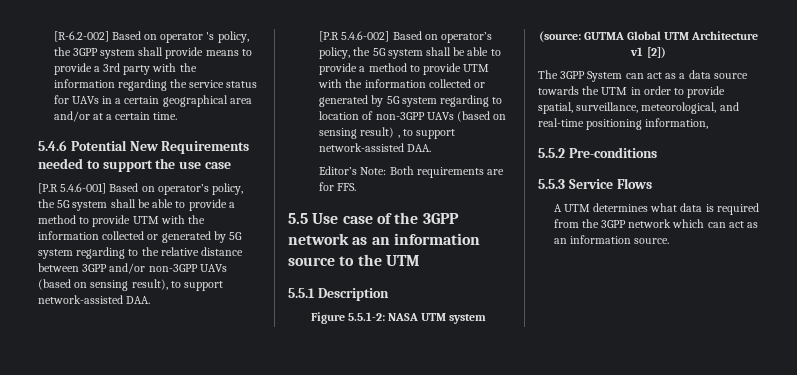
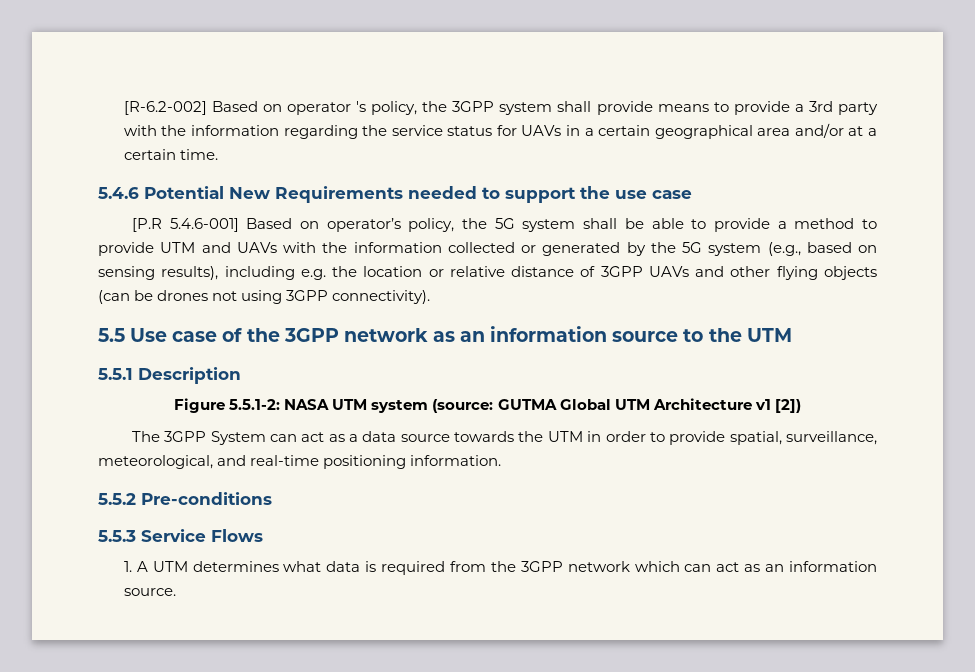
- [P.R 5.4.6-001] Based on operator’s policy, the 5G system shall be able to provide a method to provide UTM with the information collected or generated by 5G system regarding to the relative distance between 3GPP and/or non-3GPP UAVs (based on sensing result), to support network-assisted DAA.
- [P.R 5.4.6-002] Based on operator’s policy, the 5G system shall be able to provide a method to provide UTM with the information collected or generated by 5G system regarding to location of non-3GPP UAVs (based on sensing result) , to support network-assisted DAA.
- Editor’s Note: Both requirements are for FFS.
+ [P.R 5.4.6-001] Based on operator’s policy, the 5G system shall be able to provide a method to provide UTM and UAVs with the information collected or generated by the 5G system (e.g., based on sensing results), including e.g. the location or relative distance of 3GPP UAVs and other flying objects (can be drones not using 3GPP connectivity).
- The 3GPP System can act as a data source towards the UTM in order to provide spatial, surveillance, meteorological, and real-time positioning information,
+ The 3GPP System can act as a data source towards the UTM in order to provide spatial, surveillance, meteorological, and real-time positioning information.
- A UTM determines what data is required from the 3GPP network which can act as an information source.
+ 1. A UTM determines what data is required from the 3GPP network which can act as an information source.

